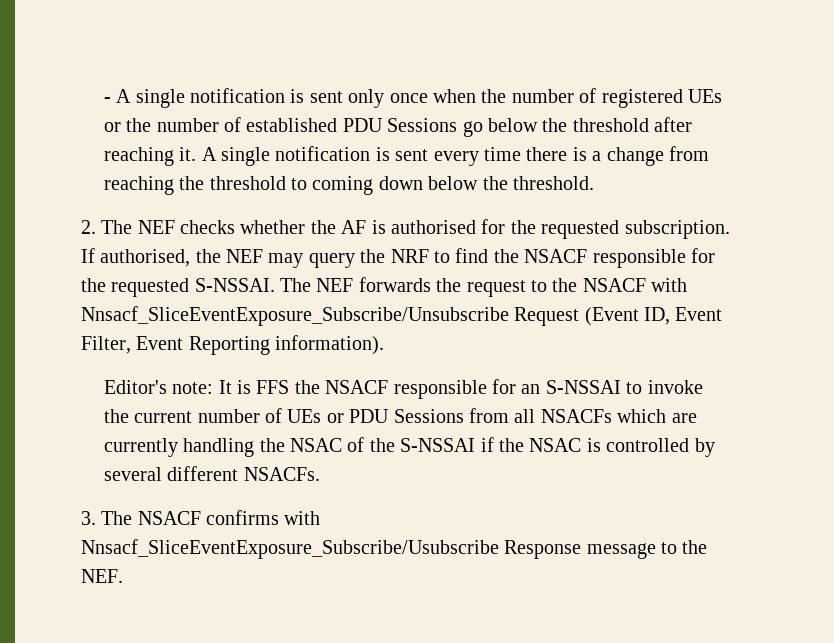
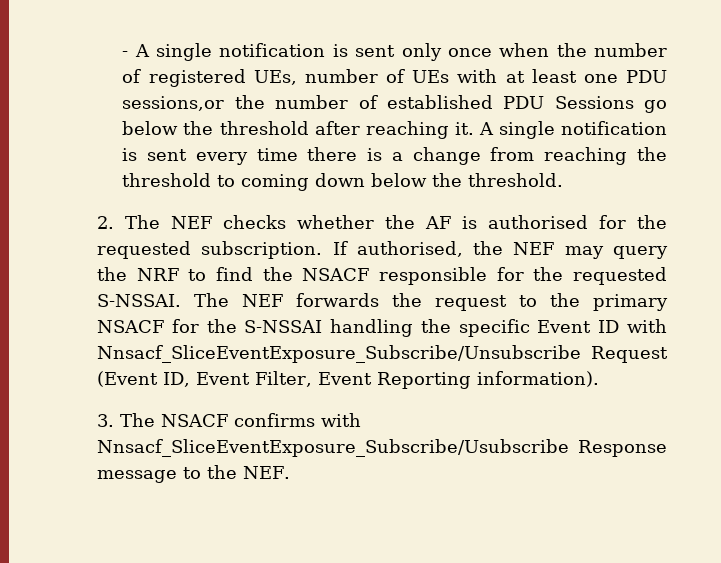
- - A single notification is sent only once when the number of registered UEs or the number of established PDU Sessions go below the threshold after reaching it.
+ - A single notification is sent only once when the number of registered UEs, number of UEs with at least one PDU sessions,or the number of established PDU Sessions go below the threshold after reaching it.
- The NEF forwards the request to the NSACF with Nnsacf_SliceEventExposure_Subscribe/Unsubscribe Request (Event ID, Event Filter, Event Reporting information).
+ The NEF forwards the request to the primary NSACF for the S-NSSAI handling the specific Event ID with Nnsacf_SliceEventExposure_Subscribe/Unsubscribe Request (Event ID, Event Filter, Event Reporting information).
- Editor's note: It is FFS the NSACF responsible for an S-NSSAI to invoke the current number of UEs or PDU Sessions from all NSACFs which are currently handling the NSAC of the S-NSSAI if the NSAC is controlled by several different NSACFs.

